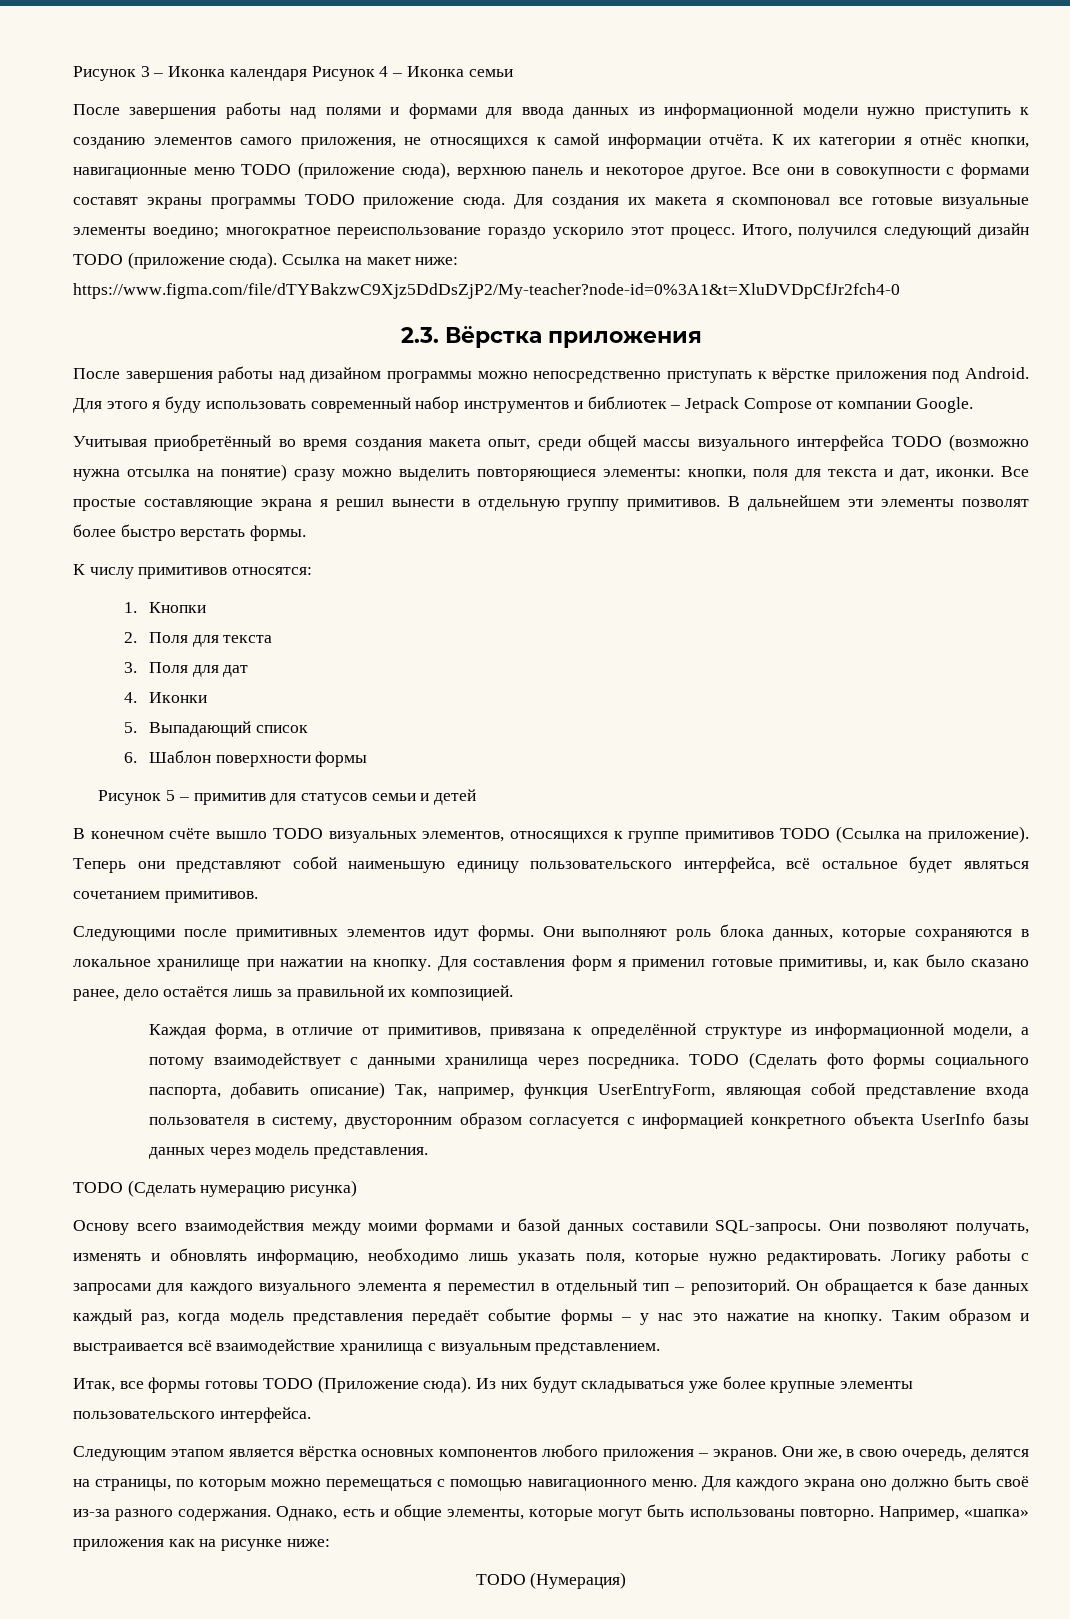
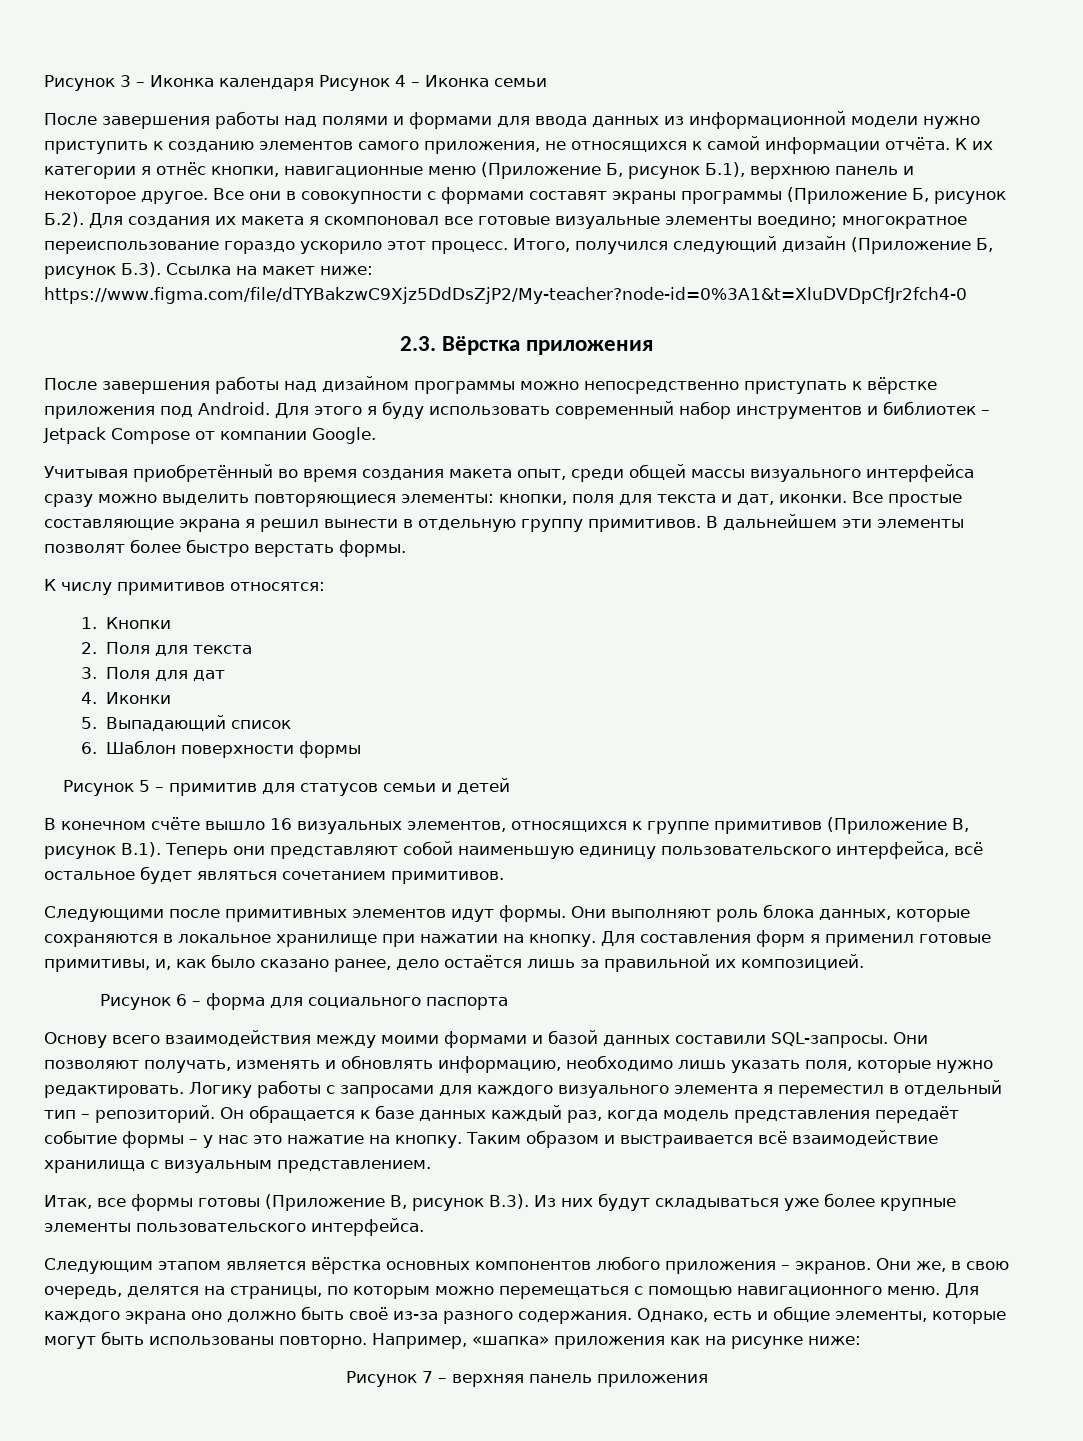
- К их категории я отнёс кнопки, навигационные меню TODO (приложение сюда), верхнюю панель и некоторое другое.
+ К их категории я отнёс кнопки, навигационные меню (Приложение Б, рисунок Б.1), верхнюю панель и некоторое другое.
- Все они в совокупности с формами составят экраны программы TODO приложение сюда. Для создания их макета я скомпоновал все готовые визуальные элементы воедино; многократное переиспользование гораздо ускорило этот процесс.
+ Все они в совокупности с формами составят экраны программы (Приложение Б, рисунок Б.2). Для создания их макета я скомпоновал все готовые визуальные элементы воедино; многократное переиспользование гораздо ускорило этот процесс.
- Итого, получился следующий дизайн TODO (приложение сюда). Ссылка на макет ниже: https://www.figma.com/file/dTYBakzwC9Xjz5DdDsZjP2/My-teacher?node-id=0%3A1&t=XluDVDpCfJr2fch4-0
+ Итого, получился следующий дизайн (Приложение Б, рисунок Б.3). Ссылка на макет ниже: https://www.figma.com/file/dTYBakzwC9Xjz5DdDsZjP2/My-teacher?node-id=0%3A1&t=XluDVDpCfJr2fch4-0
- Учитывая приобретённый во время создания макета опыт, среди общей массы визуального интерфейса TODO (возможно нужна отсылка на понятие) сразу можно выделить повторяющиеся элементы: кнопки, поля для текста и дат, иконки.
+ Учитывая приобретённый во время создания макета опыт, среди общей массы визуального интерфейса сразу можно выделить повторяющиеся элементы: кнопки, поля для текста и дат, иконки.
- В конечном счёте вышло TODO визуальных элементов, относящихся к группе примитивов TODO (Ссылка на приложение). Теперь они представляют собой наименьшую единицу пользовательского интерфейса, всё остальное будет являться сочетанием примитивов.
+ В конечном счёте вышло 16 визуальных элементов, относящихся к группе примитивов (Приложение В, рисунок В.1). Теперь они представляют собой наименьшую единицу пользовательского интерфейса, всё остальное будет являться сочетанием примитивов.
- Каждая форма, в отличие от примитивов, привязана к определённой структуре из информационной модели, а потому взаимодействует с данными хранилища через посредника. TODO (Сделать фото формы социального паспорта, добавить описание) Так, например, функция UserEntryForm, являющая собой представление входа пользователя в систему, двусторонним образом согласуется с информацией конкретного объекта UserInfo базы данных через модель представления.
- TODO (Сделать нумерацию рисунка)
+ Рисунок 6 – форма для социального паспорта
- Итак, все формы готовы TODO (Приложение сюда). Из них будут складываться уже более крупные элементы пользовательского интерфейса.
+ Итак, все формы готовы (Приложение В, рисунок В.3). Из них будут складываться уже более крупные элементы пользовательского интерфейса.
- TODO (Нумерация)
+ Рисунок 7 – верхняя панель приложения

